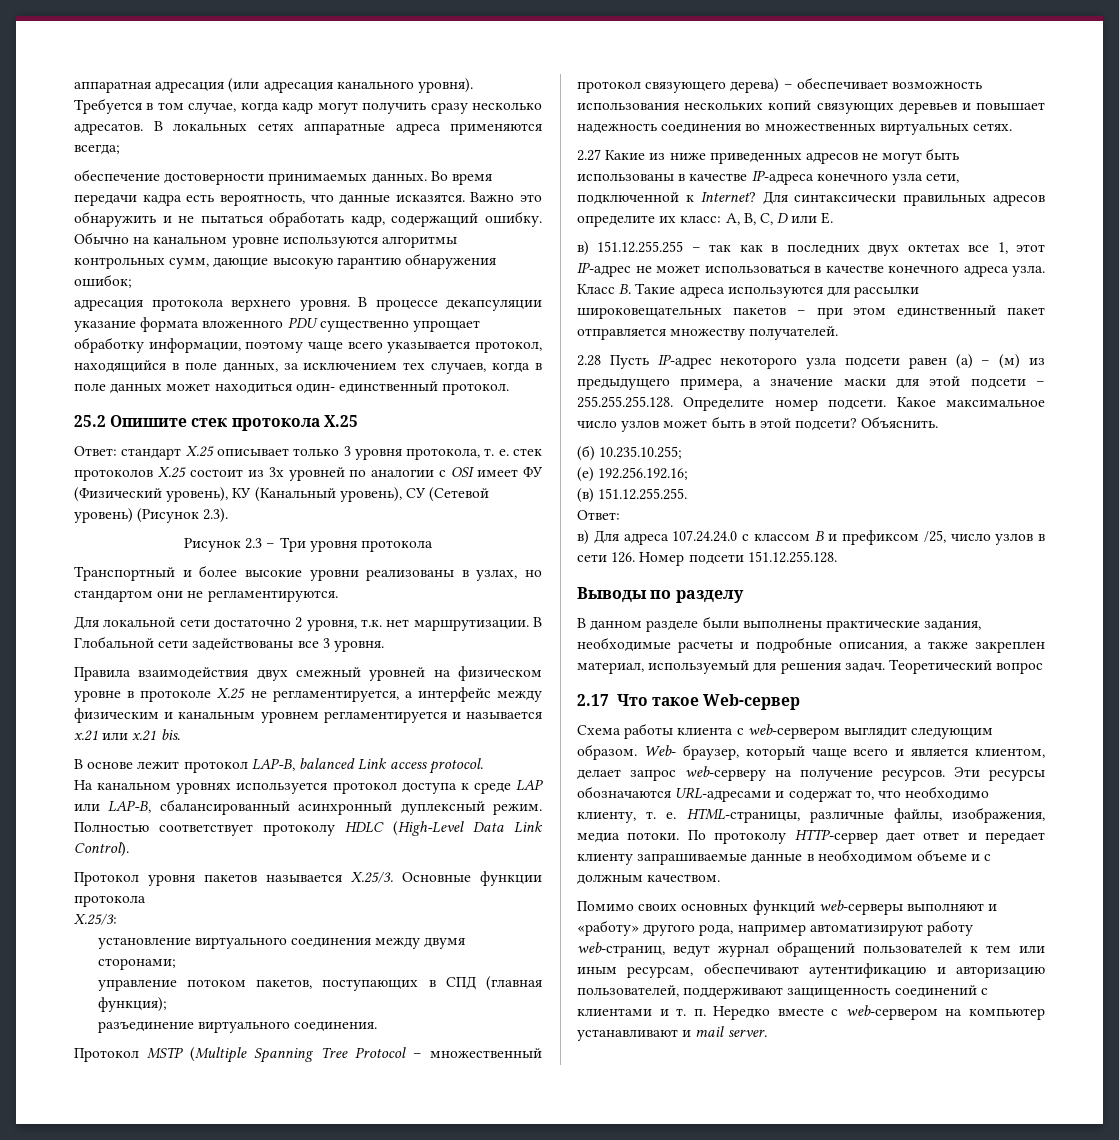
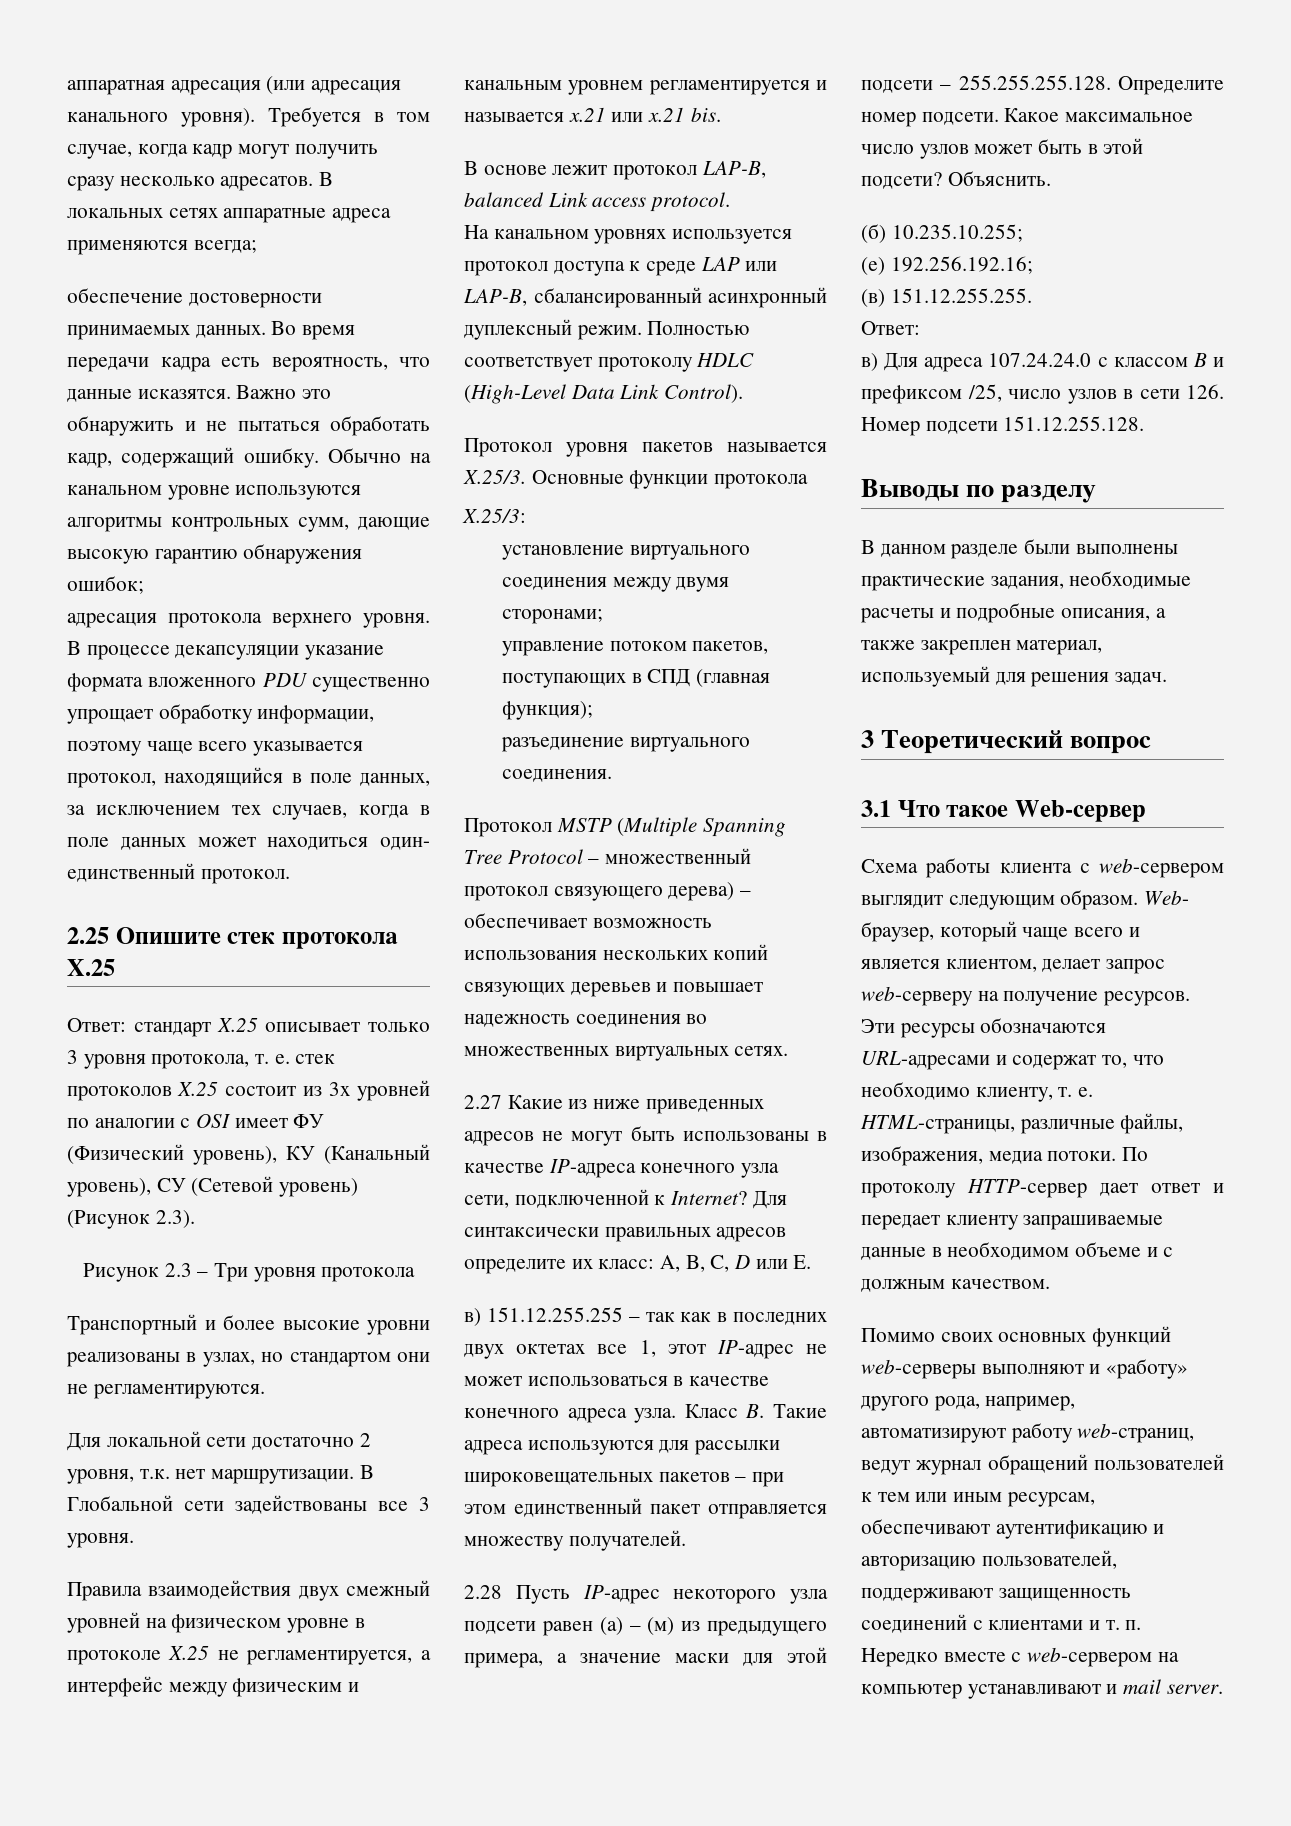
- 25.2 Опишите стек протокола X.25
+ 2.25 Опишите стек протокола X.25
- В данном разделе были выполнены практические задания, необходимые расчеты и подробные описания, а также закреплен материал, используемый для решения задач. Теоретический вопрос
+ В данном разделе были выполнены практические задания, необходимые расчеты и подробные описания, а также закреплен материал, используемый для решения задач.
+ 3 Теоретический вопрос
- 2.17 Что такое Web-сервер
+ 3.1 Что такое Web-сервер
- Помимо своих основных функций web-серверы выполняют и «работу» другого рода, например автоматизируют работу web-страниц, ведут журнал обращений пользователей к тем или иным ресурсам, обеспечивают аутентификацию и авторизацию пользователей, поддерживают защищенность соединений с клиентами и т. п. Нередко вместе с web-сервером на компьютер устанавливают и mail server.
+ Помимо своих основных функций web-серверы выполняют и «работу» другого рода, например, автоматизируют работу web-страниц, ведут журнал обращений пользователей к тем или иным ресурсам, обеспечивают аутентификацию и авторизацию пользователей, поддерживают защищенность соединений с клиентами и т. п. Нередко вместе с web-сервером на компьютер устанавливают и mail server.

